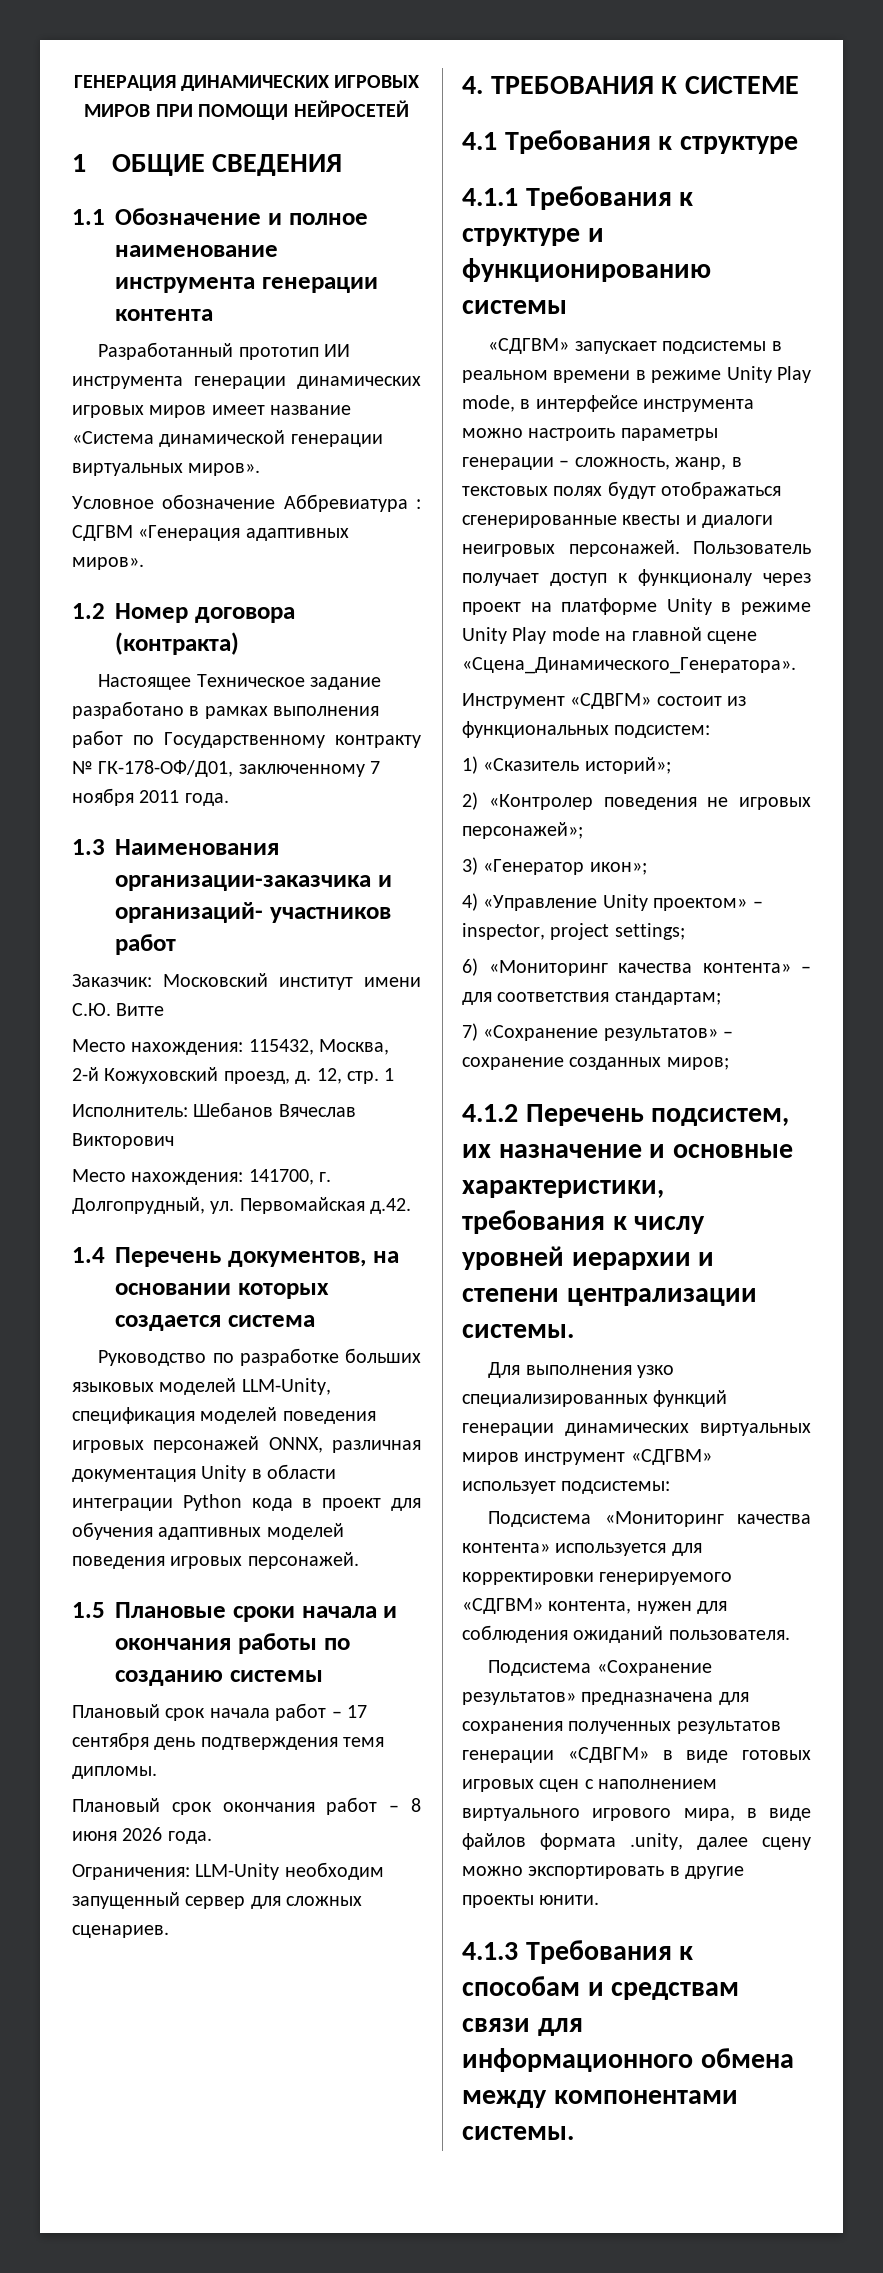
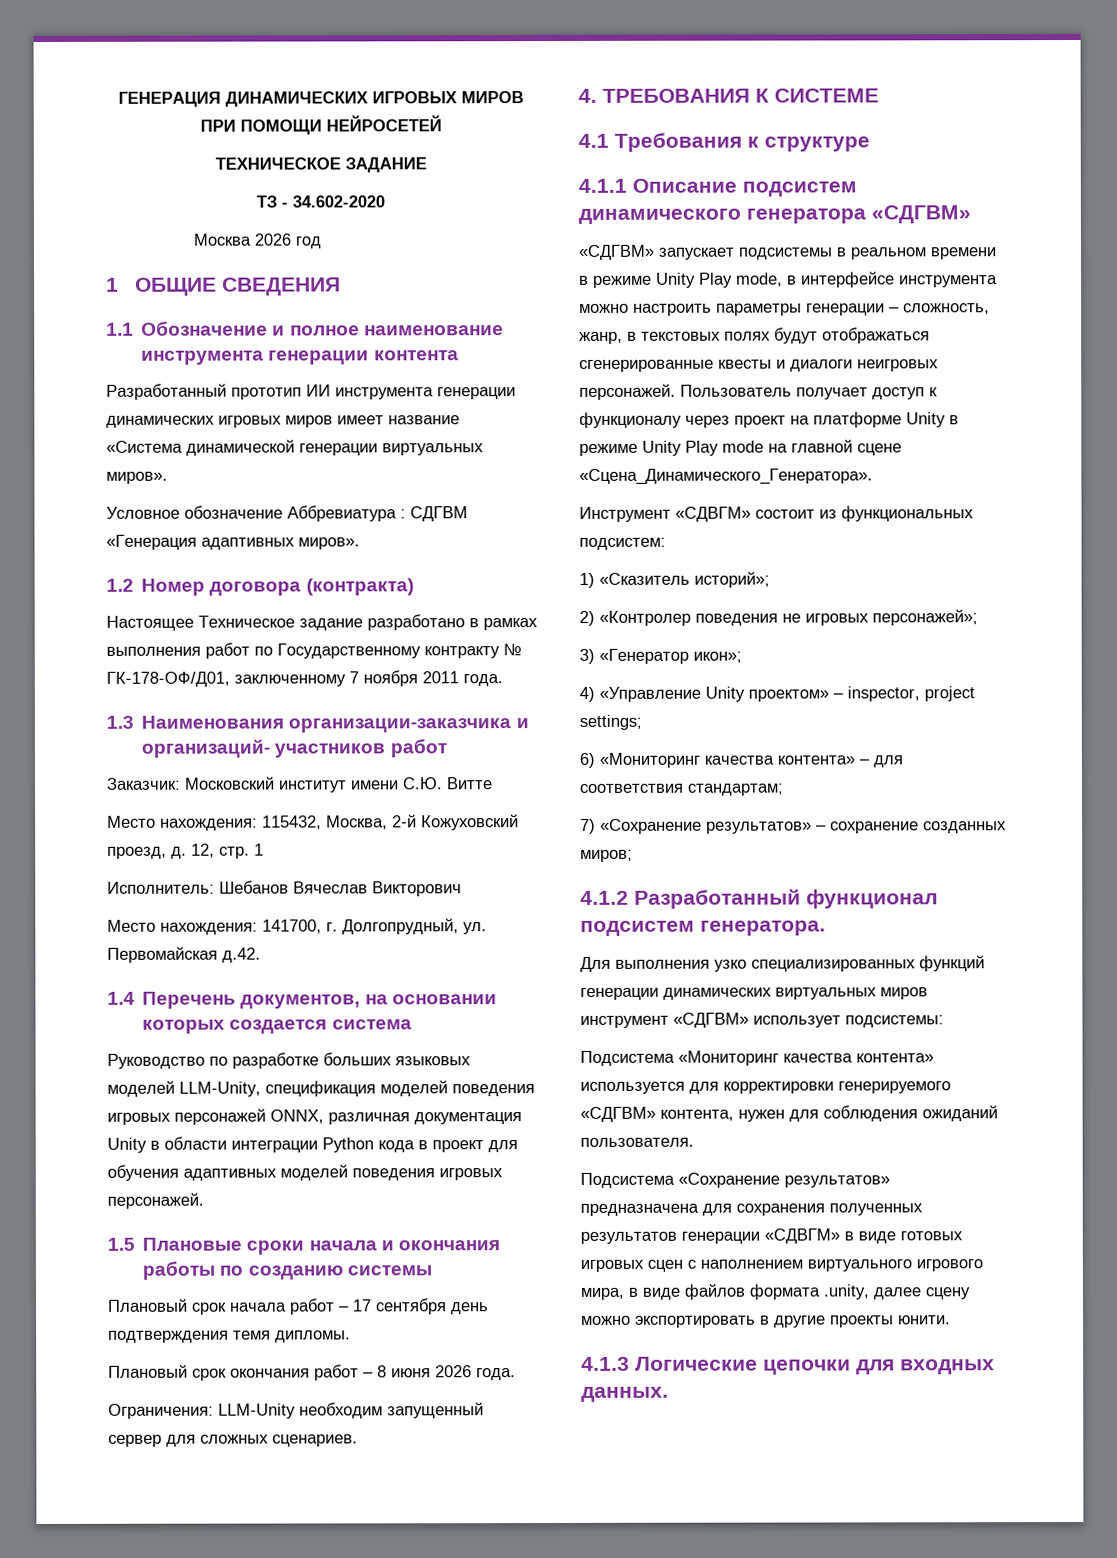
+ ТЕХНИЧЕСКОЕ ЗАДАНИЕ
+ ТЗ - 34.602-2020
+ Москва 2026 год
- 4.1.1 Требования к структуре и функционированию системы
+ 4.1.1 Описание подсистем динамического генератора «СДГВМ»
- 4.1.2 Перечень подсистем, их назначение и основные характеристики, требования к числу уровней иерархии и степени централизации системы.
+ 4.1.2 Разработанный функционал подсистем генератора.
- 4.1.3 Требования к способам и средствам связи для информационного обмена между компонентами системы.
+ 4.1.3 Логические цепочки для входных данных.

